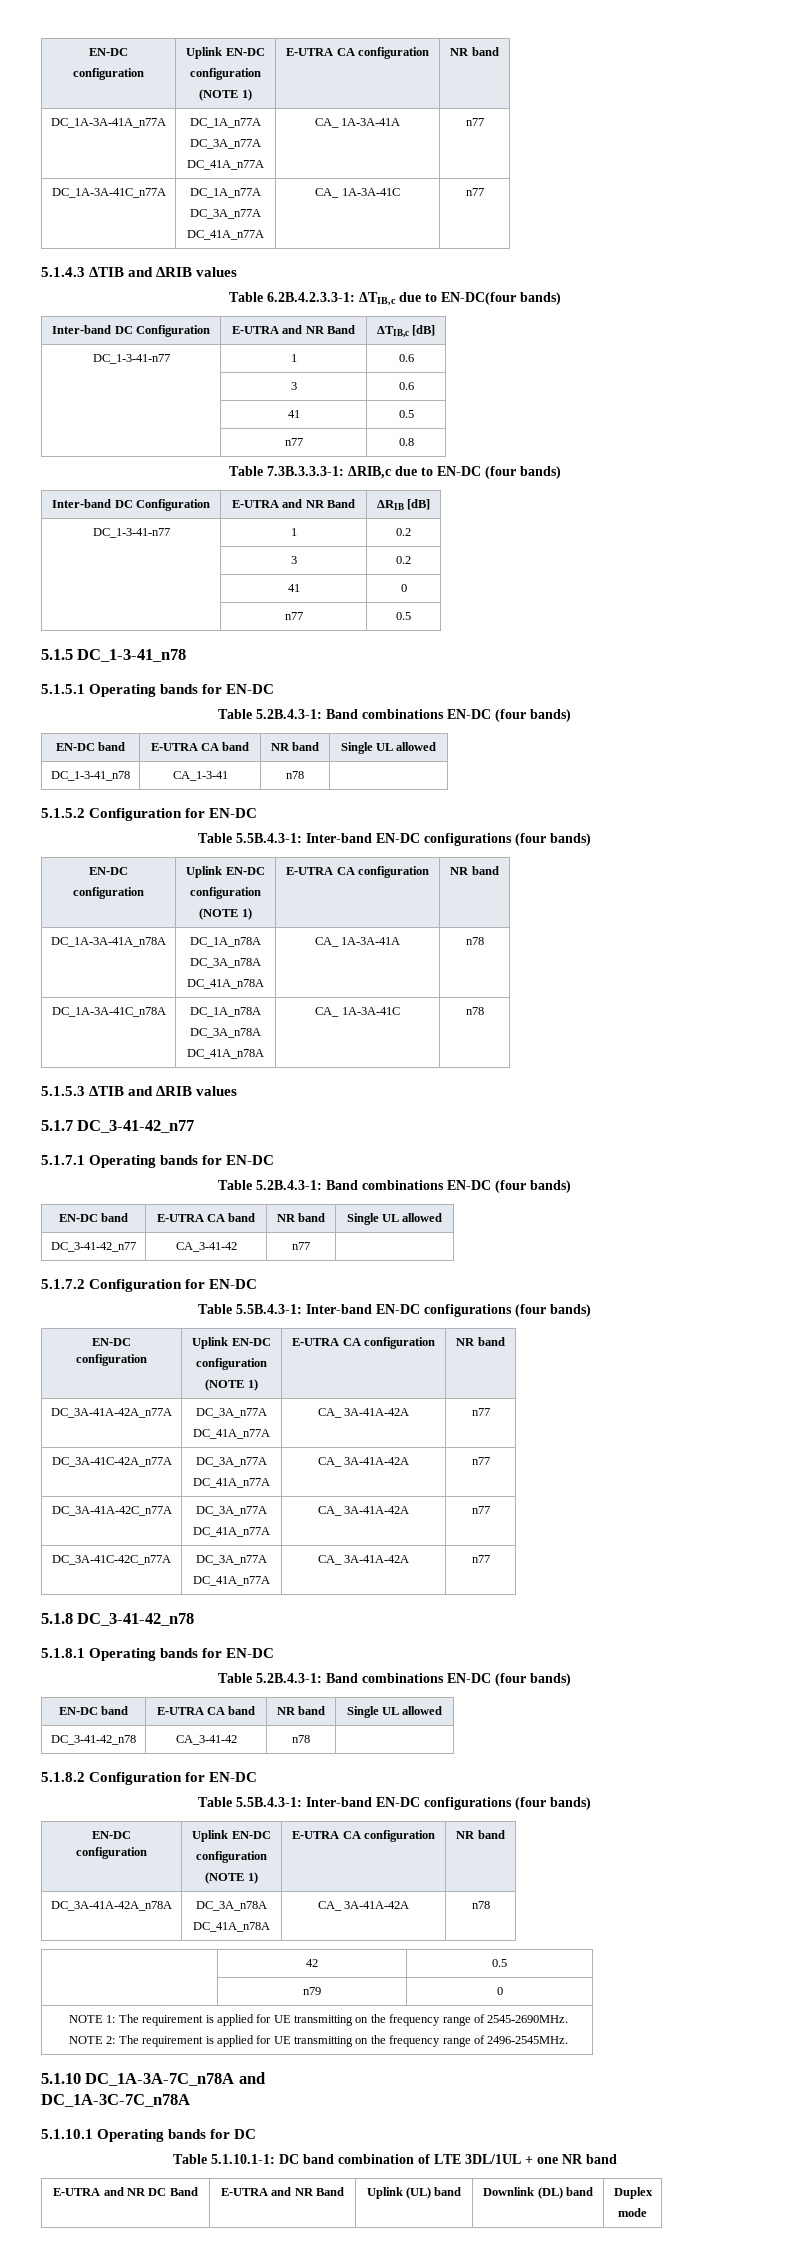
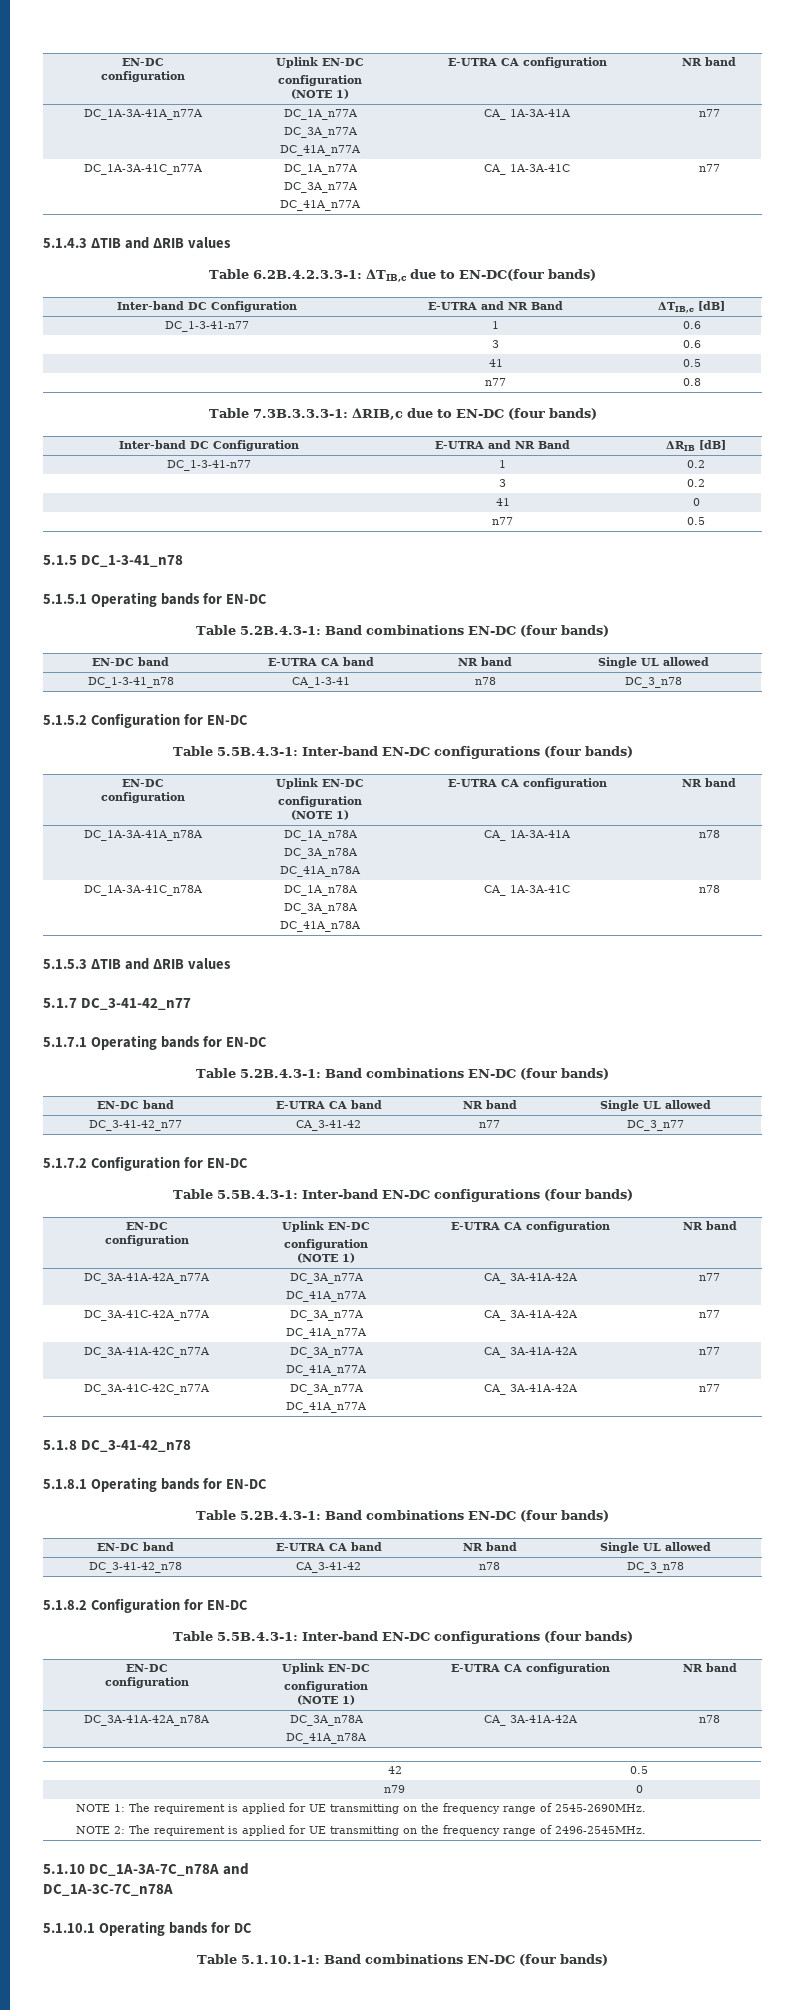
- DC_1-3-41_n78 | CA_1-3-41 | n78 |
+ DC_1-3-41_n78 | CA_1-3-41 | n78 | DC_3_n78
- DC_3-41-42_n77 | CA_3-41-42 | n77 |
+ DC_3-41-42_n77 | CA_3-41-42 | n77 | DC_3_n77
- DC_3-41-42_n78 | CA_3-41-42 | n78 |
+ DC_3-41-42_n78 | CA_3-41-42 | n78 | DC_3_n78
- Table 5.1.10.1-1: DC band combination of LTE 3DL/1UL + one NR band
- E-UTRA and NR DC Band | E-UTRA and NR Band | Uplink (UL) band | Downlink (DL) band | Duplex
- mode
+ Table 5.1.10.1-1: Band combinations EN-DC (four bands)

